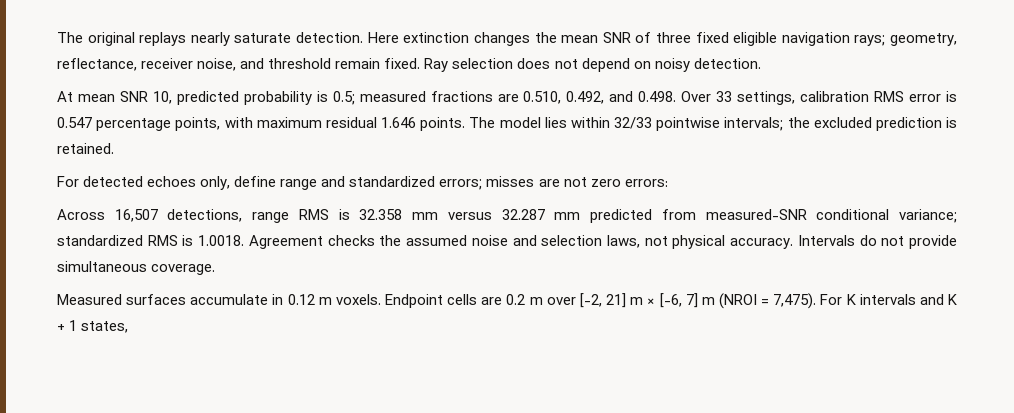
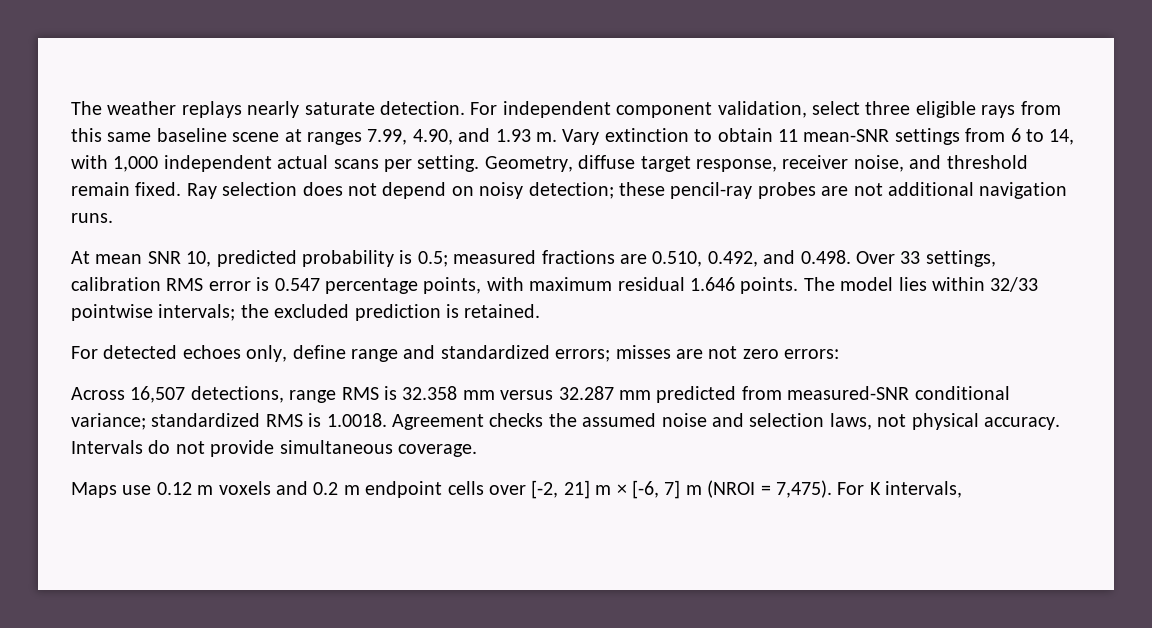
- The original replays nearly saturate detection.
+ The weather replays nearly saturate detection.
- Here extinction changes the mean SNR of three fixed eligible navigation rays; geometry, reflectance, receiver noise, and threshold remain fixed.
+ For independent component validation, select three eligible rays from this same baseline scene at ranges 7.99, 4.90, and 1.93 m. Vary extinction to obtain 11 mean-SNR settings from 6 to 14, with 1,000 independent actual scans per setting. Geometry, diffuse target response, receiver noise, and threshold remain fixed.
- Ray selection does not depend on noisy detection.
+ Ray selection does not depend on noisy detection; these pencil-ray probes are not additional navigation runs.
- Measured surfaces accumulate in 0.12 m voxels. Endpoint cells are 0.2 m over [-2, 21] m × [-6, 7] m (NROI = 7,475).
+ Maps use 0.12 m voxels and 0.2 m endpoint cells over [-2, 21] m × [-6, 7] m (NROI = 7,475).
- For K intervals and K + 1 states,
+ For K intervals,

